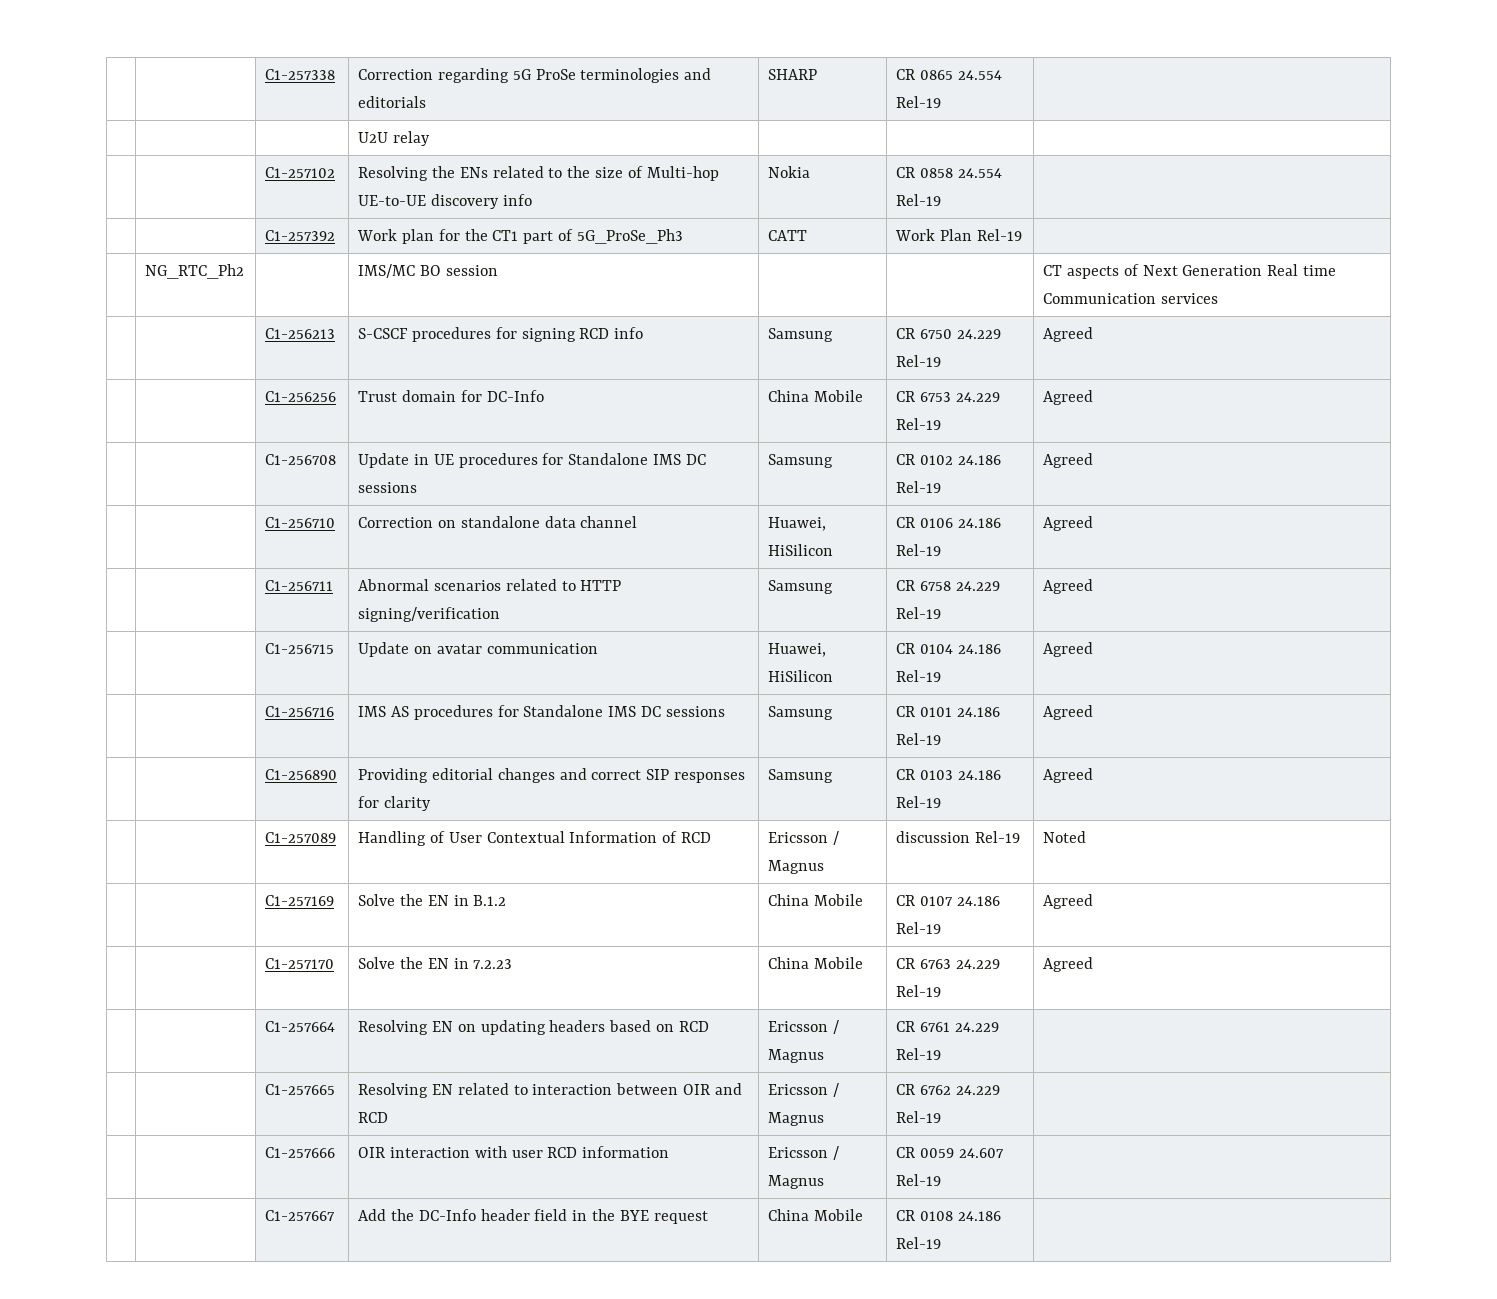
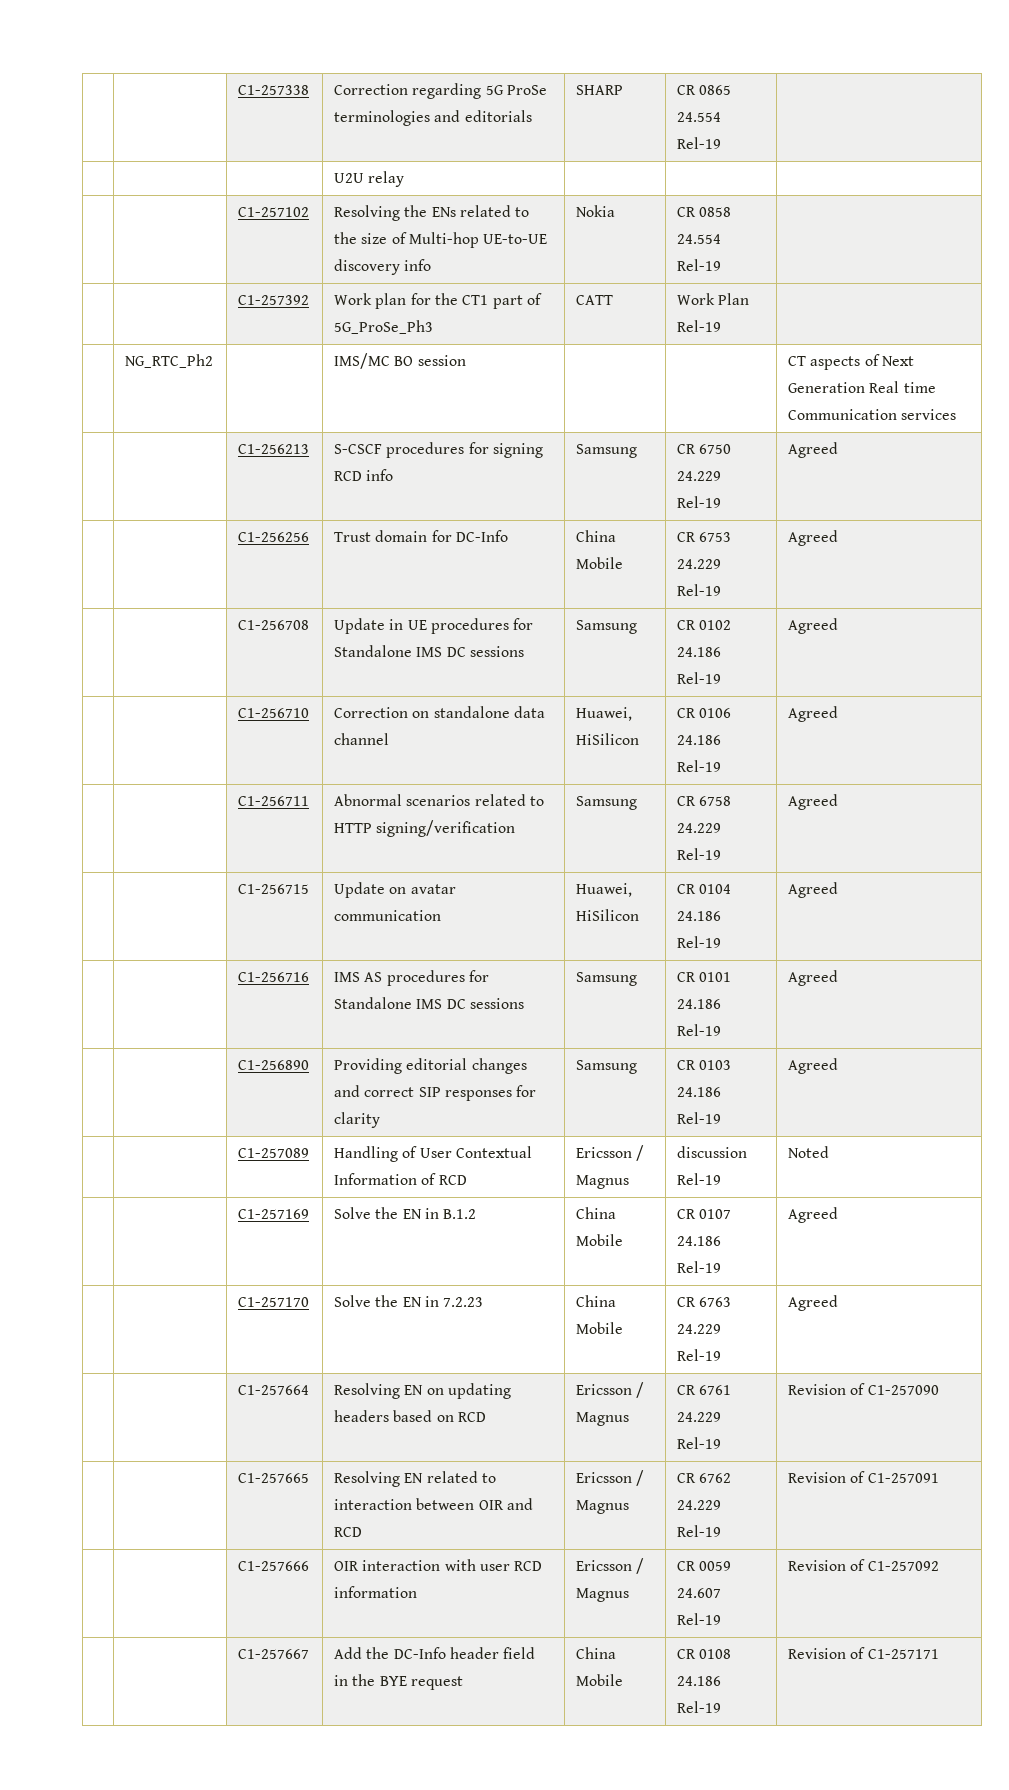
- | | C1-257664 | Resolving EN on updating headers based on RCD | Ericsson / Magnus | CR 6761 24.229 Rel-19 |
+ | | C1-257664 | Resolving EN on updating headers based on RCD | Ericsson / Magnus | CR 6761 24.229 Rel-19 | Revision of C1-257090
- | | C1-257665 | Resolving EN related to interaction between OIR and RCD | Ericsson / Magnus | CR 6762 24.229 Rel-19 |
+ | | C1-257665 | Resolving EN related to interaction between OIR and RCD | Ericsson / Magnus | CR 6762 24.229 Rel-19 | Revision of C1-257091
- | | C1-257666 | OIR interaction with user RCD information | Ericsson / Magnus | CR 0059 24.607 Rel-19 |
+ | | C1-257666 | OIR interaction with user RCD information | Ericsson / Magnus | CR 0059 24.607 Rel-19 | Revision of C1-257092
- | | C1-257667 | Add the DC-Info header field in the BYE request | China Mobile | CR 0108 24.186 Rel-19 |
+ | | C1-257667 | Add the DC-Info header field in the BYE request | China Mobile | CR 0108 24.186 Rel-19 | Revision of C1-257171

